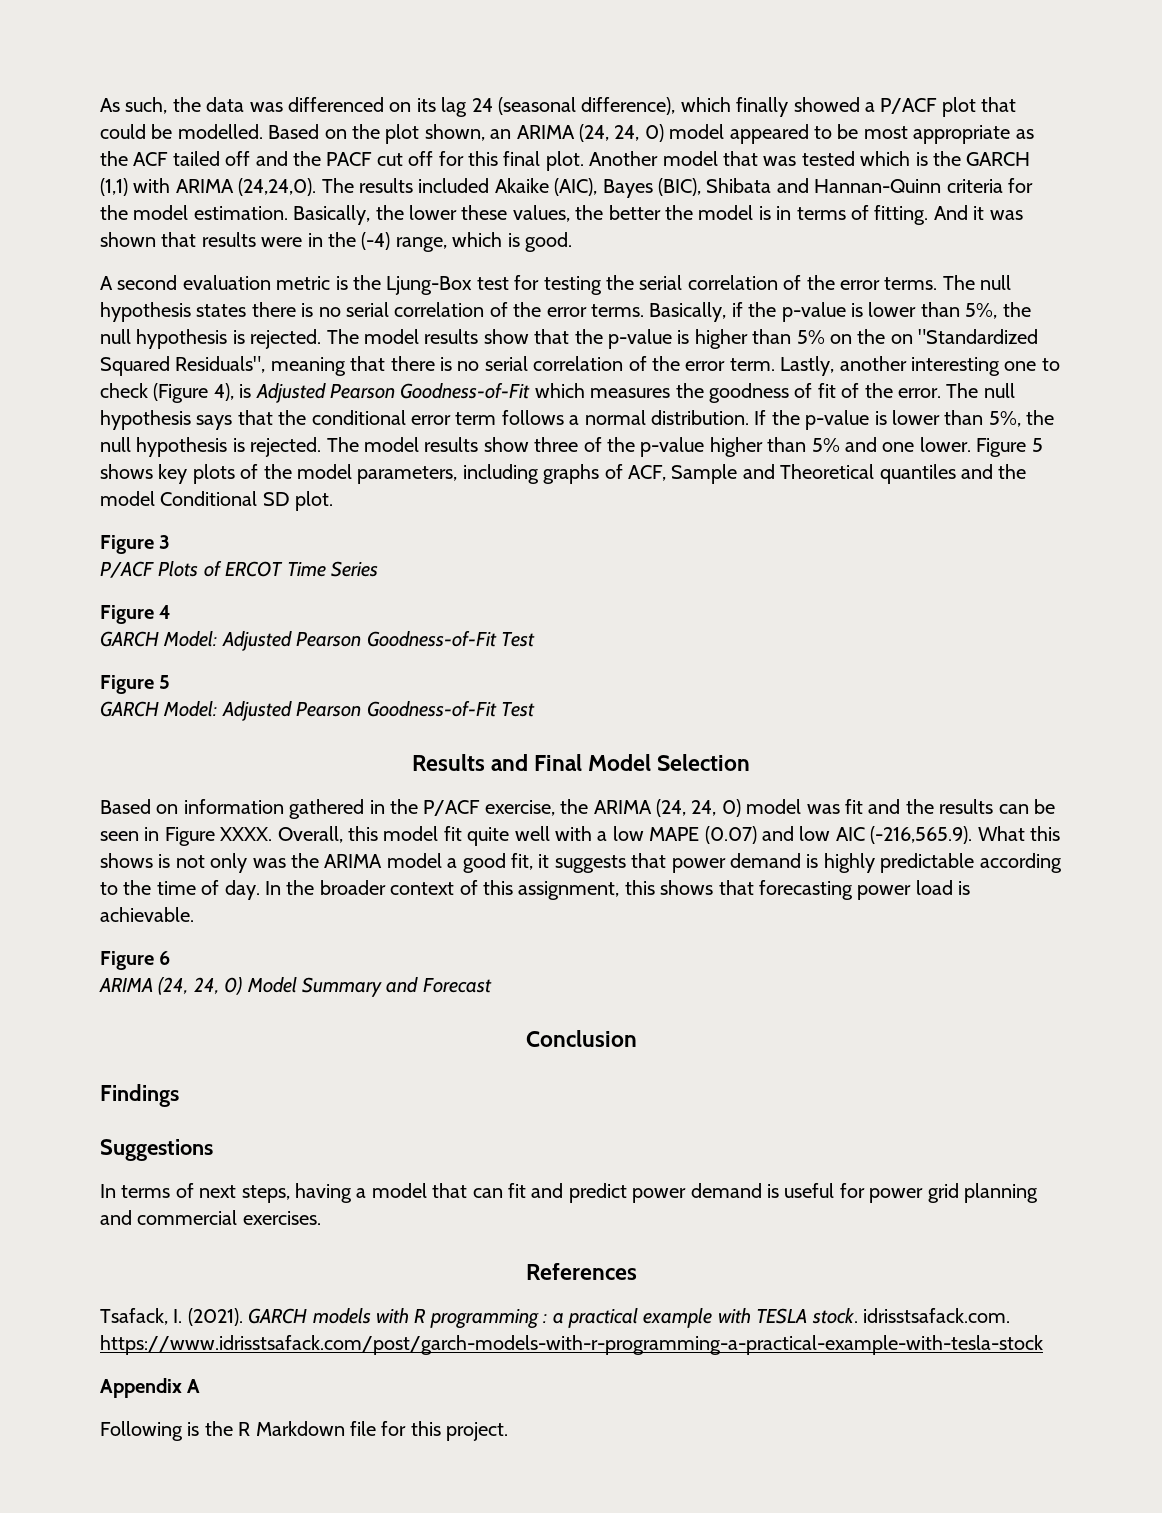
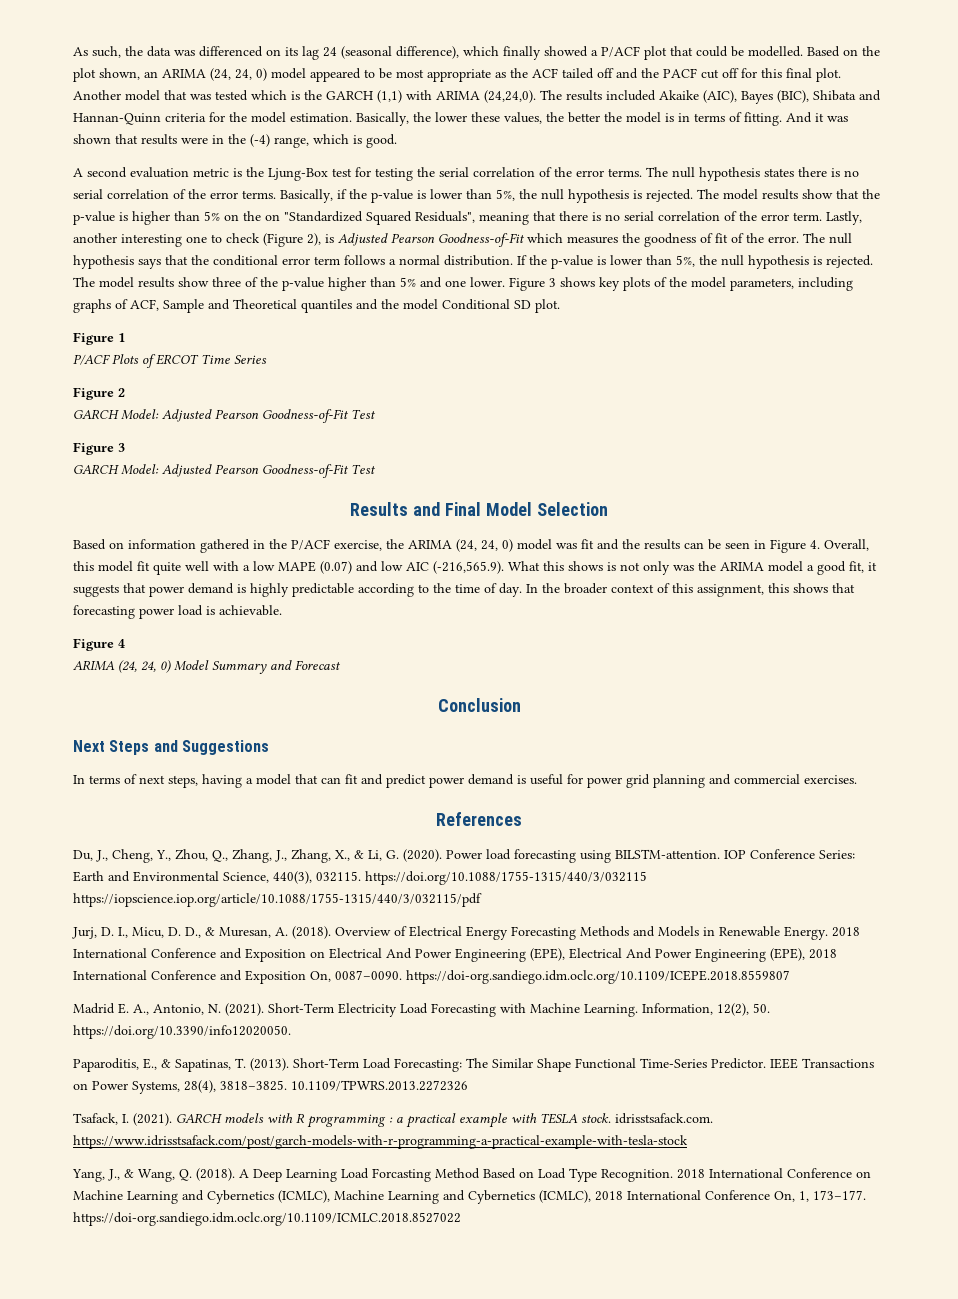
- Lastly, another interesting one to check (Figure 4), is Adjusted Pearson Goodness-of-Fit which measures the goodness of fit of the error.
+ Lastly, another interesting one to check (Figure 2), is Adjusted Pearson Goodness-of-Fit which measures the goodness of fit of the error.
- Figure 5 shows key plots of the model parameters, including graphs of ACF, Sample and Theoretical quantiles and the model Conditional SD plot.
+ Figure 3 shows key plots of the model parameters, including graphs of ACF, Sample and Theoretical quantiles and the model Conditional SD plot.
- Figure 3
+ Figure 1
- Figure 4
+ Figure 2
  GARCH Model: Adjusted Pearson Goodness-of-Fit Test
- Figure 5
+ Figure 3
- Based on information gathered in the P/ACF exercise, the ARIMA (24, 24, 0) model was fit and the results can be seen in Figure XXXX. Overall, this model fit quite well with a low MAPE (0.07) and low AIC (-216,565.9). What this shows is not only was the ARIMA model a good fit, it suggests that power demand is highly predictable according to the time of day.
+ Based on information gathered in the P/ACF exercise, the ARIMA (24, 24, 0) model was fit and the results can be seen in Figure 4. Overall, this model fit quite well with a low MAPE (0.07) and low AIC (-216,565.9). What this shows is not only was the ARIMA model a good fit, it suggests that power demand is highly predictable according to the time of day.
- Figure 6
+ Figure 4
- Findings
- Suggestions
+ Next Steps and Suggestions
+ Du, J., Cheng, Y., Zhou, Q., Zhang, J., Zhang, X., & Li, G. (2020). Power load forecasting using BILSTM-attention. IOP Conference Series: Earth and Environmental Science, 440(3), 032115. https://doi.org/10.1088/1755-1315/440/3/032115 https://iopscience.iop.org/article/10.1088/1755-1315/440/3/032115/pdf
+ Jurj, D. I., Micu, D. D., & Muresan, A. (2018). Overview of Electrical Energy Forecasting Methods and Models in Renewable Energy. 2018 International Conference and Exposition on Electrical And Power Engineering (EPE), Electrical And Power Engineering (EPE), 2018 International Conference and Exposition On, 0087–0090. https://doi-org.sandiego.idm.oclc.org/10.1109/ICEPE.2018.8559807
+ Madrid E. A., Antonio, N. (2021). Short-Term Electricity Load Forecasting with Machine Learning. Information, 12(2), 50. https://doi.org/10.3390/info12020050.
+ Paparoditis, E., & Sapatinas, T. (2013). Short-Term Load Forecasting: The Similar Shape Functional Time-Series Predictor. IEEE Transactions on Power Systems, 28(4), 3818–3825. 10.1109/TPWRS.2013.2272326
- Appendix A
- Following is the R Markdown file for this project.
+ Yang, J., & Wang, Q. (2018). A Deep Learning Load Forcasting Method Based on Load Type Recognition. 2018 International Conference on Machine Learning and Cybernetics (ICMLC), Machine Learning and Cybernetics (ICMLC), 2018 International Conference On, 1, 173–177. https://doi-org.sandiego.idm.oclc.org/10.1109/ICMLC.2018.8527022

